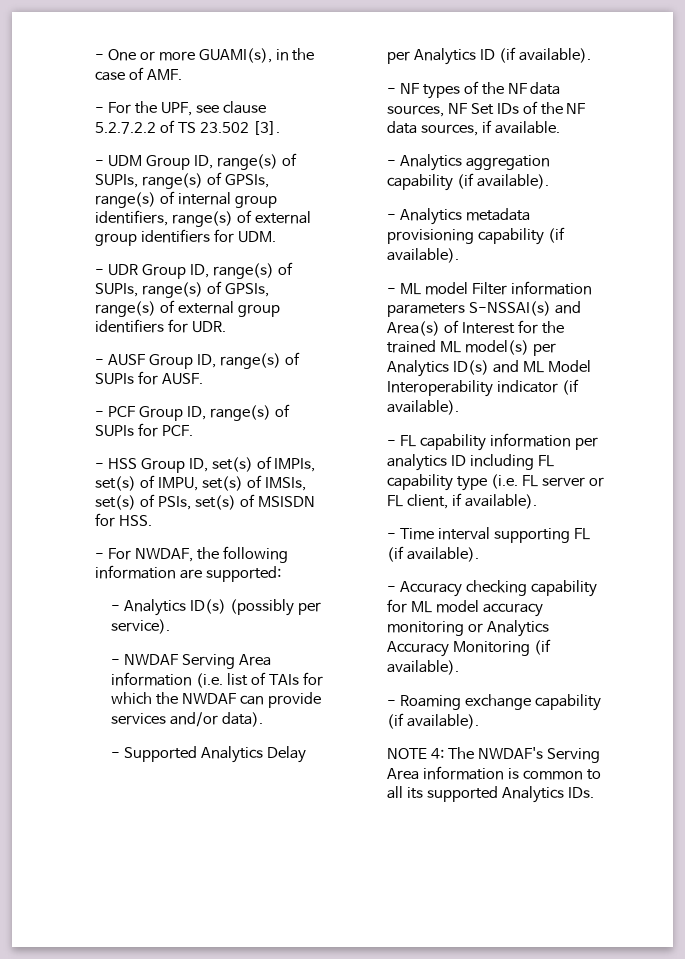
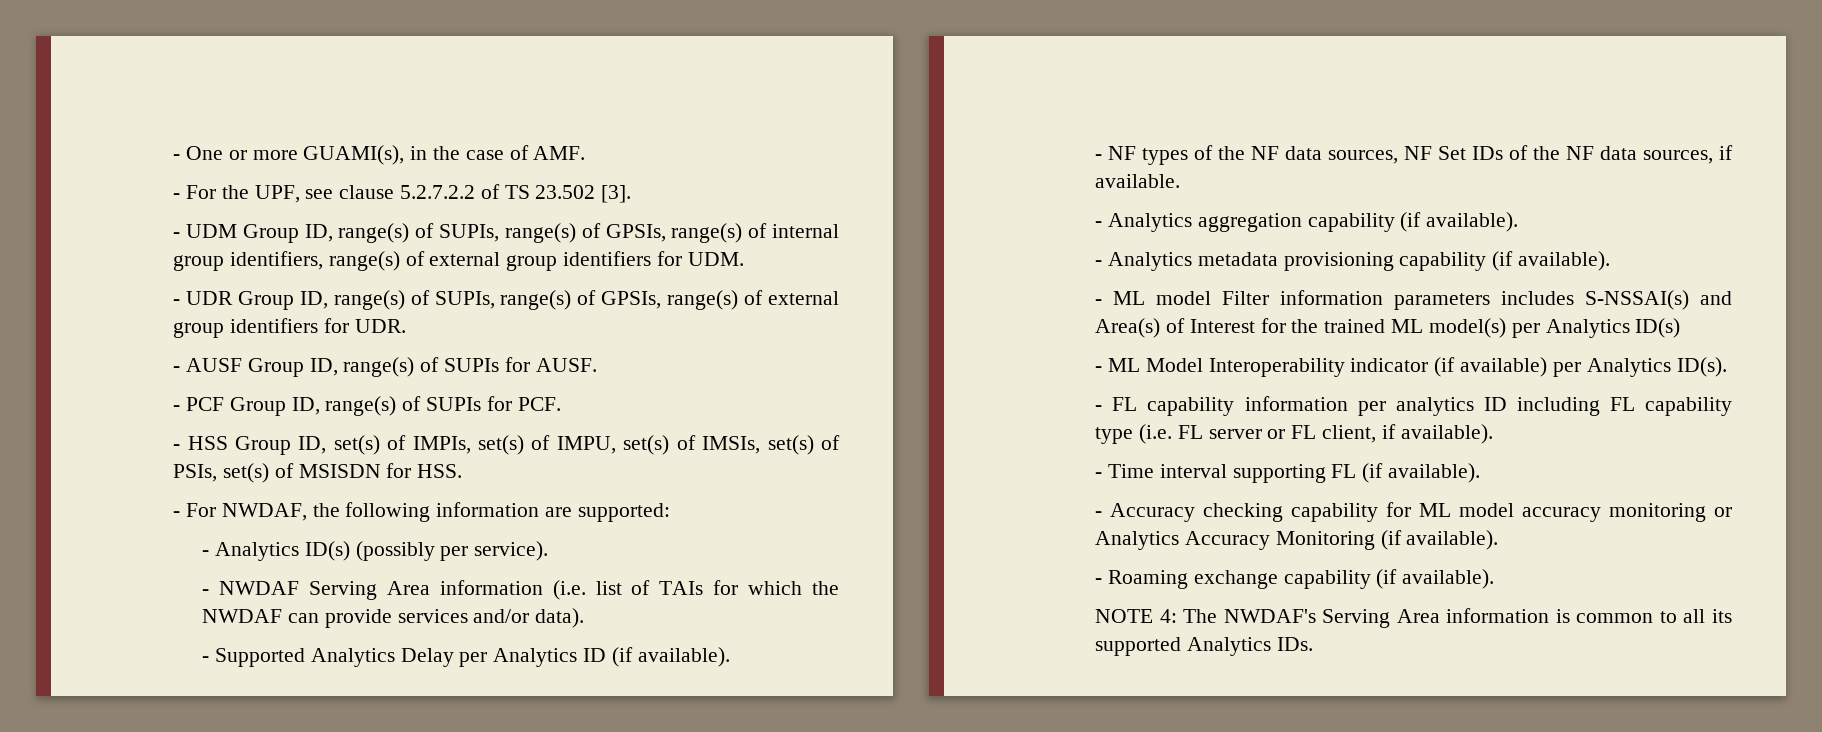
- - ML model Filter information parameters S-NSSAI(s) and Area(s) of Interest for the trained ML model(s) per Analytics ID(s) and ML Model Interoperability indicator (if available).
+ - ML model Filter information parameters includes S-NSSAI(s) and Area(s) of Interest for the trained ML model(s) per Analytics ID(s)
+ - ML Model Interoperability indicator (if available) per Analytics ID(s).

